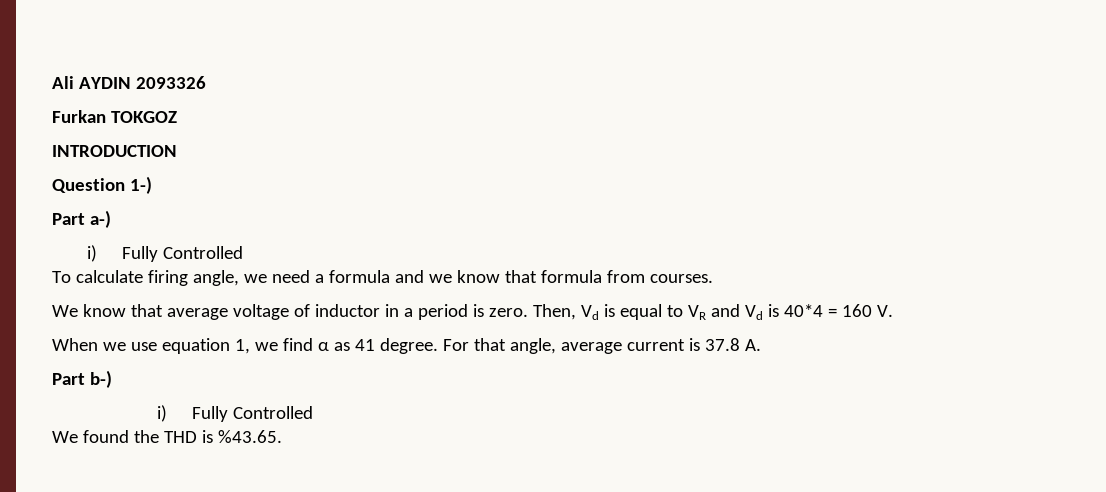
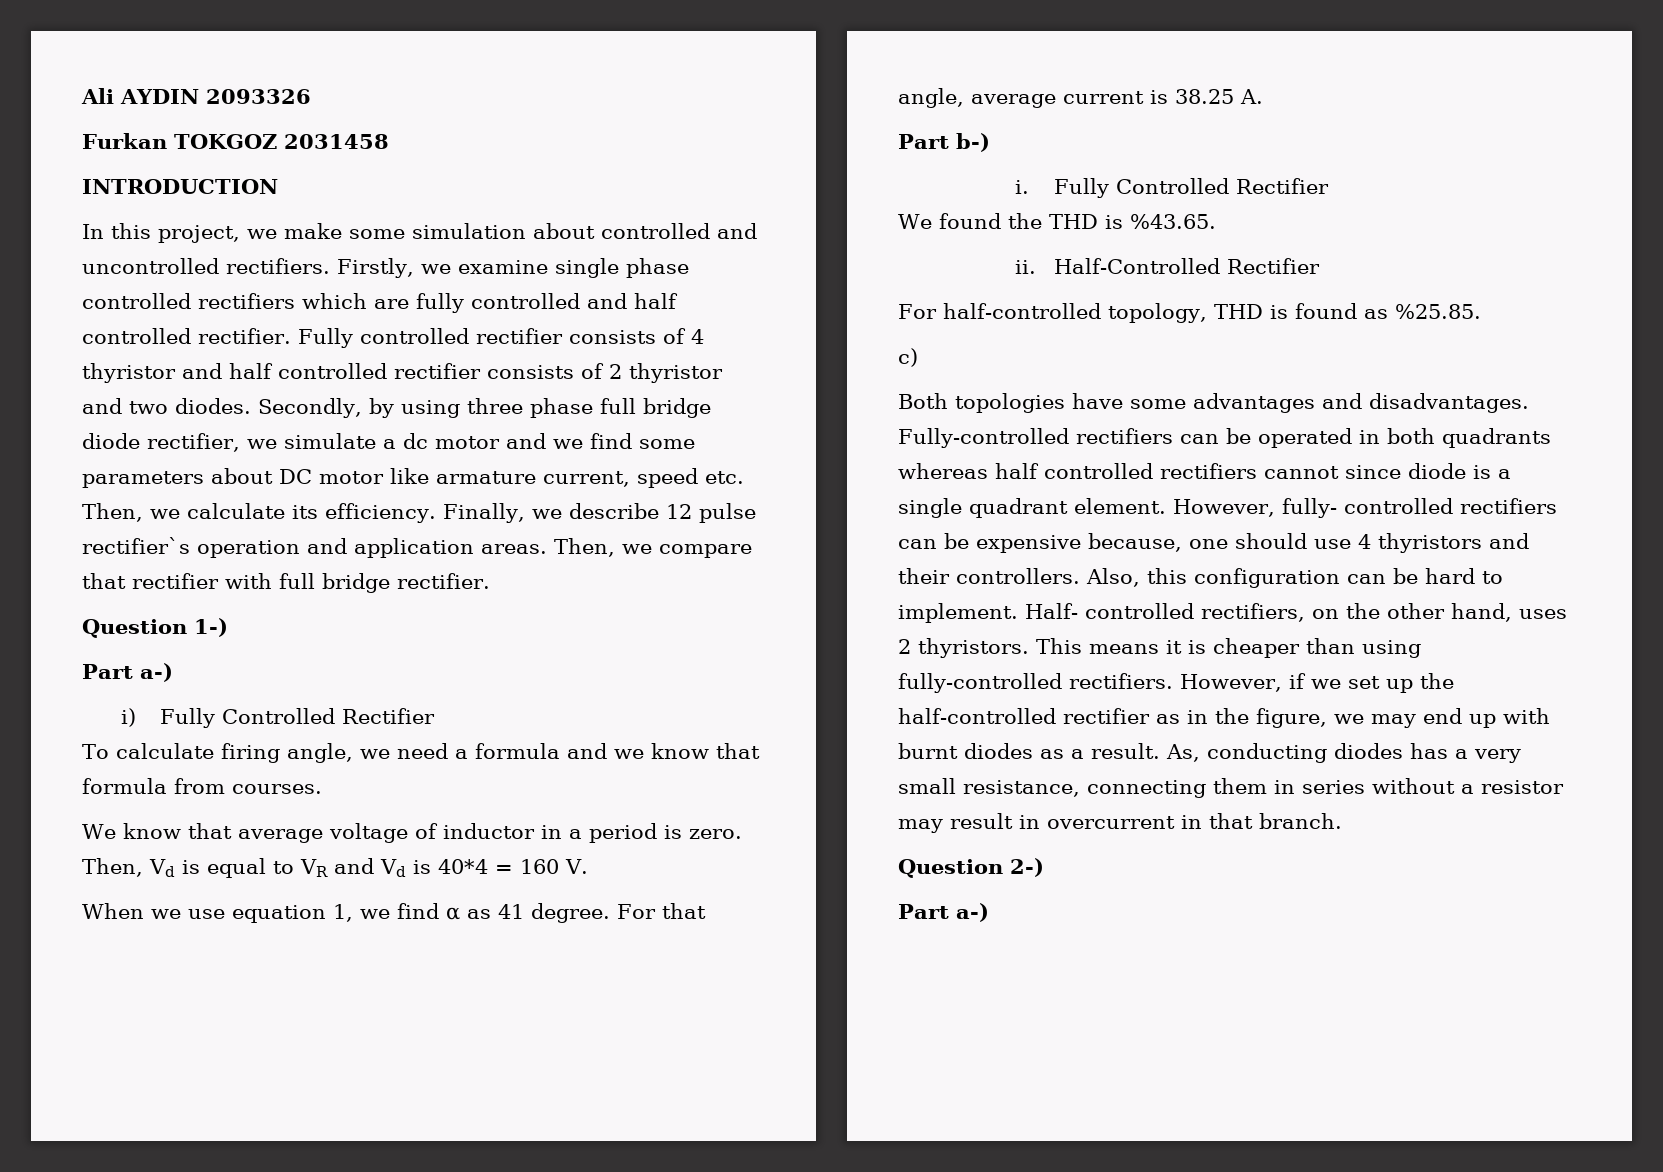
- Furkan TOKGOZ
+ Furkan TOKGOZ 2031458
+ In this project, we make some simulation about controlled and uncontrolled rectifiers. Firstly, we examine single phase controlled rectifiers which are fully controlled and half controlled rectifier. Fully controlled rectifier consists of 4 thyristor and half controlled rectifier consists of 2 thyristor and two diodes. Secondly, by using three phase full bridge diode rectifier, we simulate a dc motor and we find some parameters about DC motor like armature current, speed etc. Then, we calculate its efficiency. Finally, we describe 12 pulse rectifier`s operation and application areas. Then, we compare that rectifier with full bridge rectifier.
  Question 1-)
  Part a-)
- i) Fully Controlled
+ i) Fully Controlled Rectifier
- For that angle, average current is 37.8 A.
+ For that angle, average current is 38.25 A.
  Part b-)
- i) Fully Controlled
+ i. Fully Controlled Rectifier
+ ii. Half-Controlled Rectifier
+ For half-controlled topology, THD is found as %25.85.
+ c)
+ Both topologies have some advantages and disadvantages. Fully-controlled rectifiers can be operated in both quadrants whereas half controlled rectifiers cannot since diode is a single quadrant element. However, fully- controlled rectifiers can be expensive because, one should use 4 thyristors and their controllers. Also, this configuration can be hard to implement. Half- controlled rectifiers, on the other hand, uses 2 thyristors. This means it is cheaper than using fully-controlled rectifiers. However, if we set up the half-controlled rectifier as in the figure, we may end up with burnt diodes as a result. As, conducting diodes has a very small resistance, connecting them in series without a resistor may result in overcurrent in that branch.
+ Question 2-)
+ Part a-)

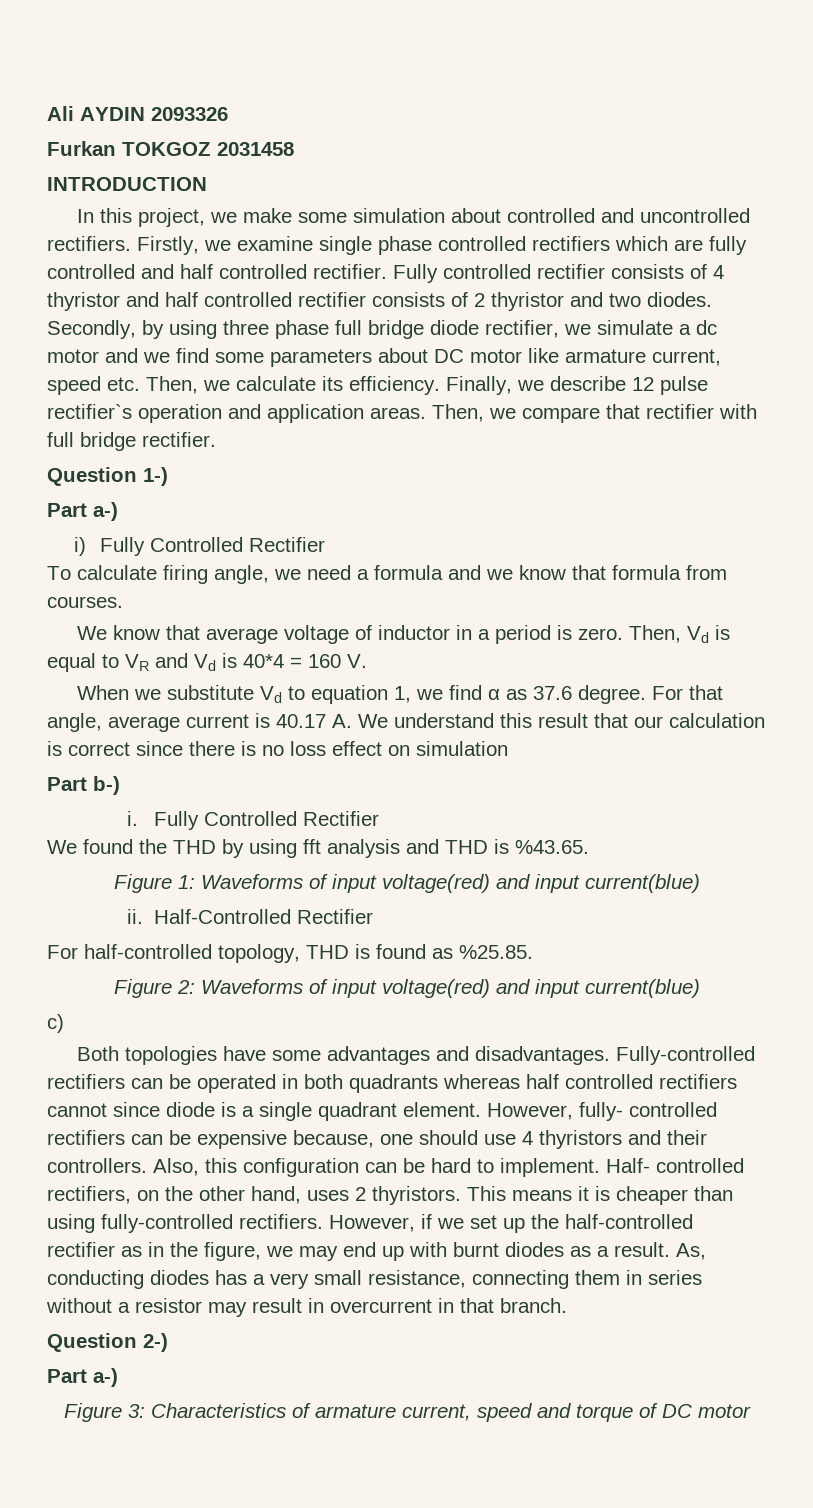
- When we use equation 1, we find α as 41 degree.
+ When we substitute Vd to equation 1, we find α as 37.6 degree.
- For that angle, average current is 38.25 A.
+ For that angle, average current is 40.17 A. We understand this result that our calculation is correct since there is no loss effect on simulation
- We found the THD is %43.65.
+ We found the THD by using fft analysis and THD is %43.65.
+ Figure 1: Waveforms of input voltage(red) and input current(blue)
+ Figure 2: Waveforms of input voltage(red) and input current(blue)
+ Figure 3: Characteristics of armature current, speed and torque of DC motor

